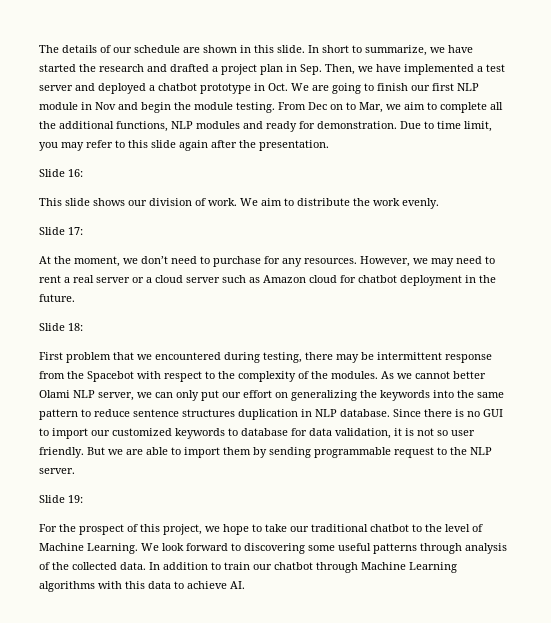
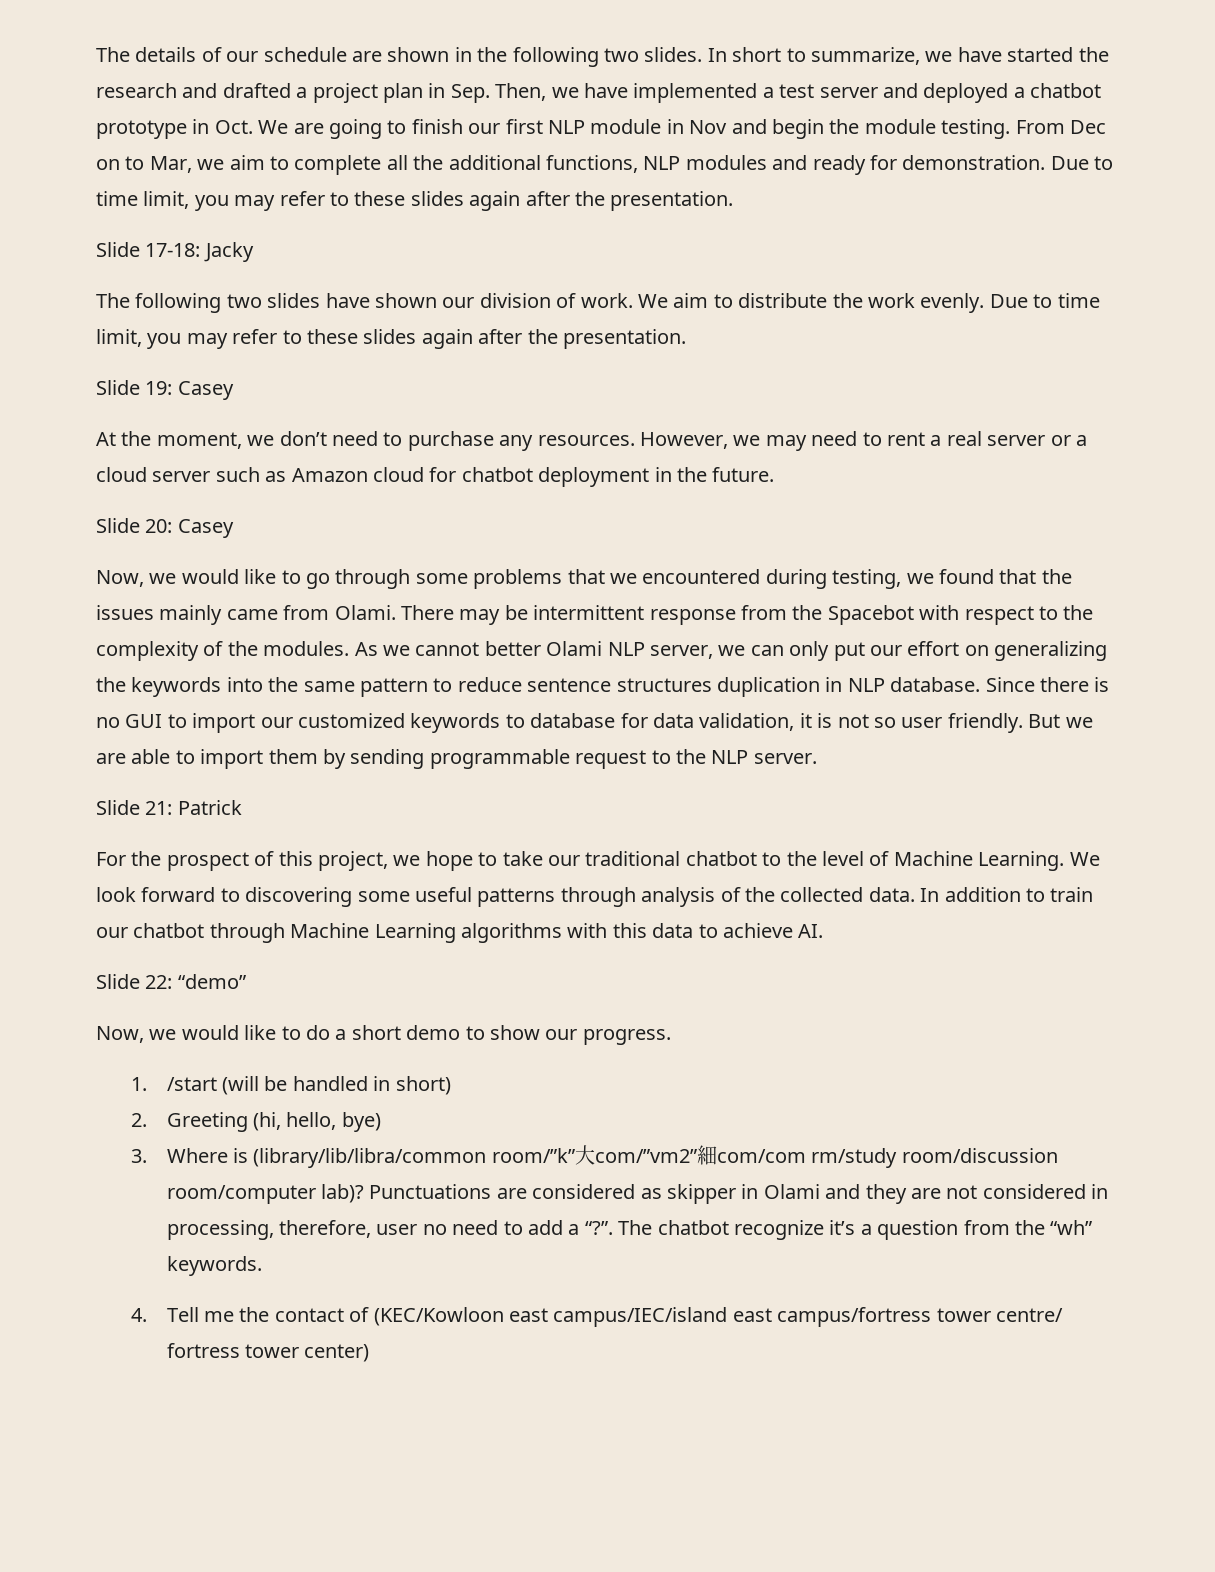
- The details of our schedule are shown in this slide.
+ The details of our schedule are shown in the following two slides.
- From Dec on to Mar, we aim to complete all the additional functions, NLP modules and ready for demonstration. Due to time limit, you may refer to this slide again after the presentation.
- Slide 16:
- This slide shows our division of work.
+ From Dec on to Mar, we aim to complete all the additional functions, NLP modules and ready for demonstration. Due to time limit, you may refer to these slides again after the presentation.
+ Slide 17-18: Jacky
+ The following two slides have shown our division of work.
- We aim to distribute the work evenly.
- Slide 17:
+ We aim to distribute the work evenly. Due to time limit, you may refer to these slides again after the presentation.
+ Slide 19: Casey
- At the moment, we don’t need to purchase for any resources.
+ At the moment, we don’t need to purchase any resources.
- Slide 18:
- First problem that we encountered during testing, there may be intermittent response from the Spacebot with respect to the complexity of the modules.
+ Slide 20: Casey
+ Now, we would like to go through some problems that we encountered during testing, we found that the issues mainly came from Olami. There may be intermittent response from the Spacebot with respect to the complexity of the modules.
- Slide 19:
+ Slide 21: Patrick
+ Slide 22: “demo”
+ Now, we would like to do a short demo to show our progress.
+ 1. /start (will be handled in short)
+ 2. Greeting (hi, hello, bye)
+ 3. Where is (library/lib/libra/common room/”k”大com/”vm2”細com/com rm/study room/discussion room/computer lab)? Punctuations are considered as skipper in Olami and they are not considered in processing, therefore, user no need to add a “?”. The chatbot recognize it’s a question from the “wh” keywords.
+ 4. Tell me the contact of (KEC/Kowloon east campus/IEC/island east campus/fortress tower centre/ fortress tower center)

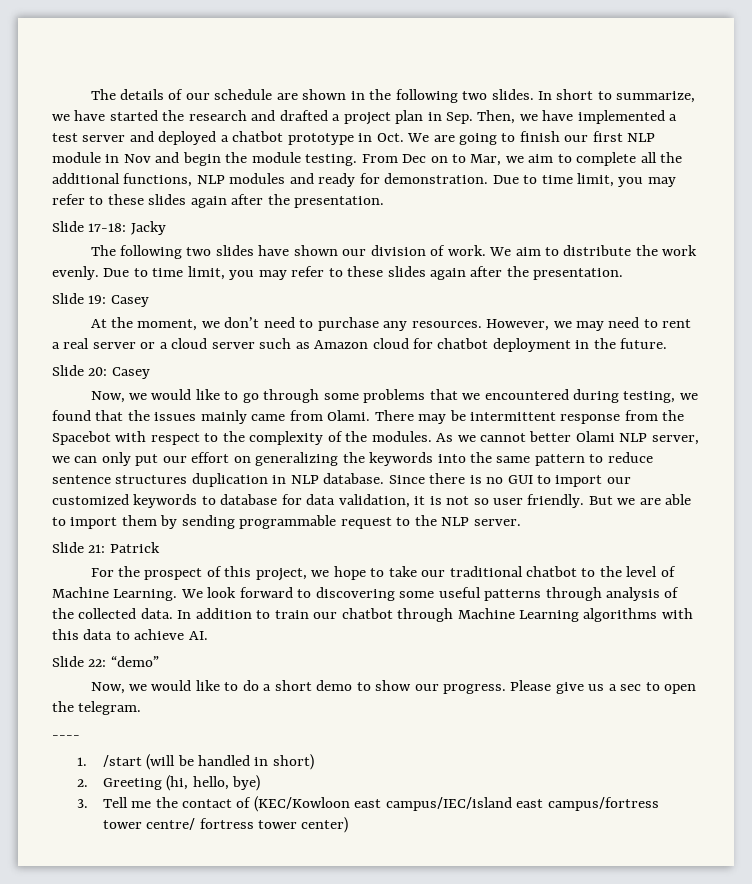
+ Please give us a sec to open the telegram.
+ ----
- 3. Where is (library/lib/libra/common room/”k”大com/”vm2”細com/com rm/study room/discussion room/computer lab)? Punctuations are considered as skipper in Olami and they are not considered in processing, therefore, user no need to add a “?”. The chatbot recognize it’s a question from the “wh” keywords.
- 4. Tell me the contact of (KEC/Kowloon east campus/IEC/island east campus/fortress tower centre/ fortress tower center)
+ 3. Tell me the contact of (KEC/Kowloon east campus/IEC/island east campus/fortress tower centre/ fortress tower center)

